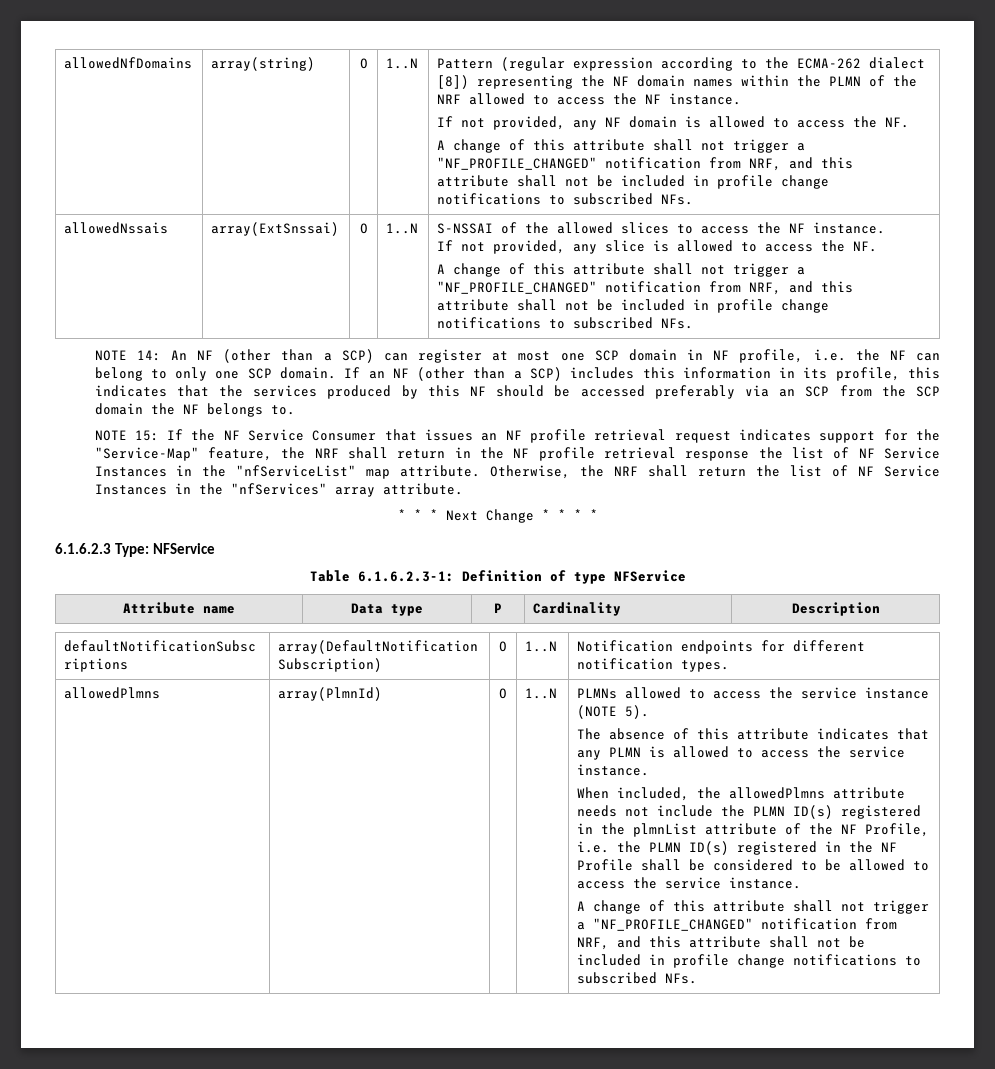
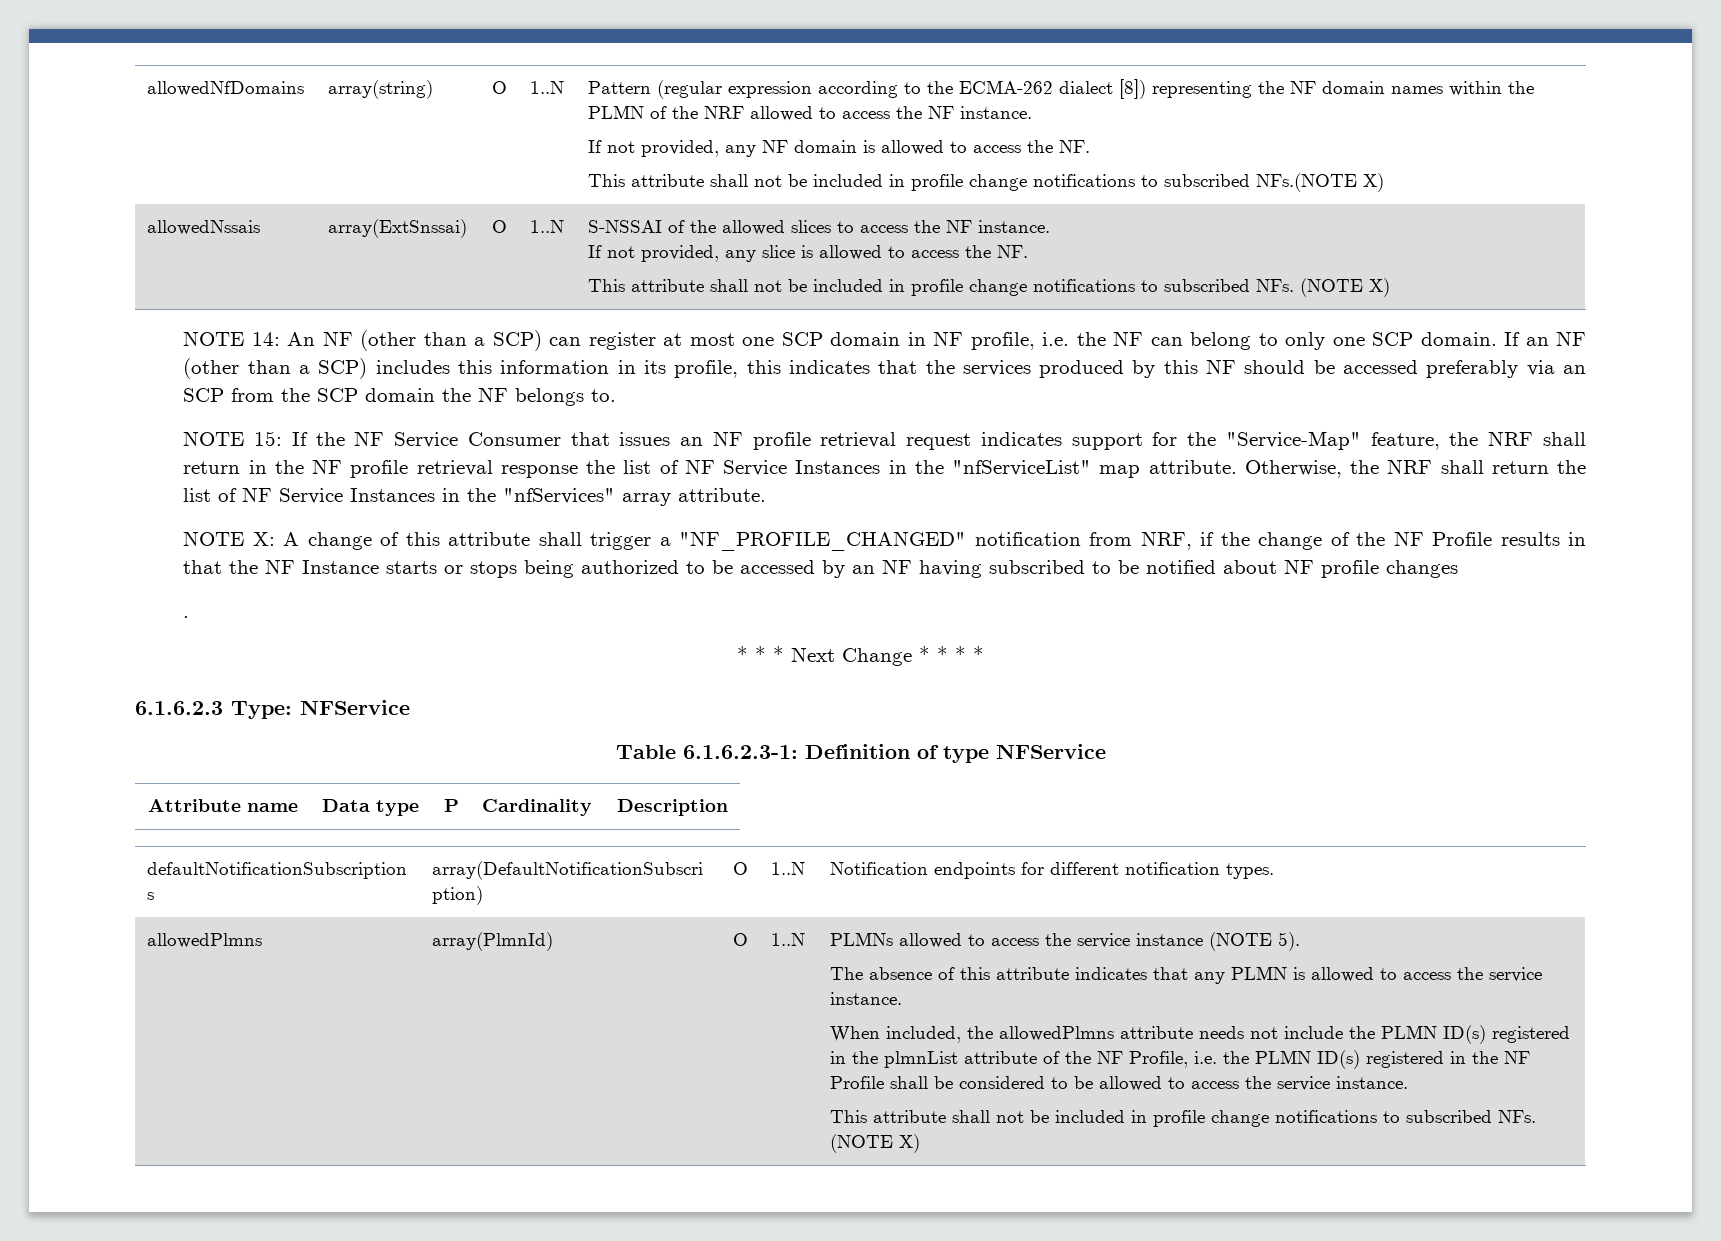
  If not provided, any NF domain is allowed to access the NF.
- A change of this attribute shall not trigger a "NF_PROFILE_CHANGED" notification from NRF, and this attribute shall not be included in profile change notifications to subscribed NFs.
+ This attribute shall not be included in profile change notifications to subscribed NFs.(NOTE X)
  If not provided, any slice is allowed to access the NF.
- A change of this attribute shall not trigger a "NF_PROFILE_CHANGED" notification from NRF, and this attribute shall not be included in profile change notifications to subscribed NFs.
+ This attribute shall not be included in profile change notifications to subscribed NFs. (NOTE X)
+ NOTE X: A change of this attribute shall trigger a "NF_PROFILE_CHANGED" notification from NRF, if the change of the NF Profile results in that the NF Instance starts or stops being authorized to be accessed by an NF having subscribed to be notified about NF profile changes
+ .
  When included, the allowedPlmns attribute needs not include the PLMN ID(s) registered in the plmnList attribute of the NF Profile, i.e. the PLMN ID(s) registered in the NF Profile shall be considered to be allowed to access the service instance.
- A change of this attribute shall not trigger a "NF_PROFILE_CHANGED" notification from NRF, and this attribute shall not be included in profile change notifications to subscribed NFs.
+ This attribute shall not be included in profile change notifications to subscribed NFs. (NOTE X)

